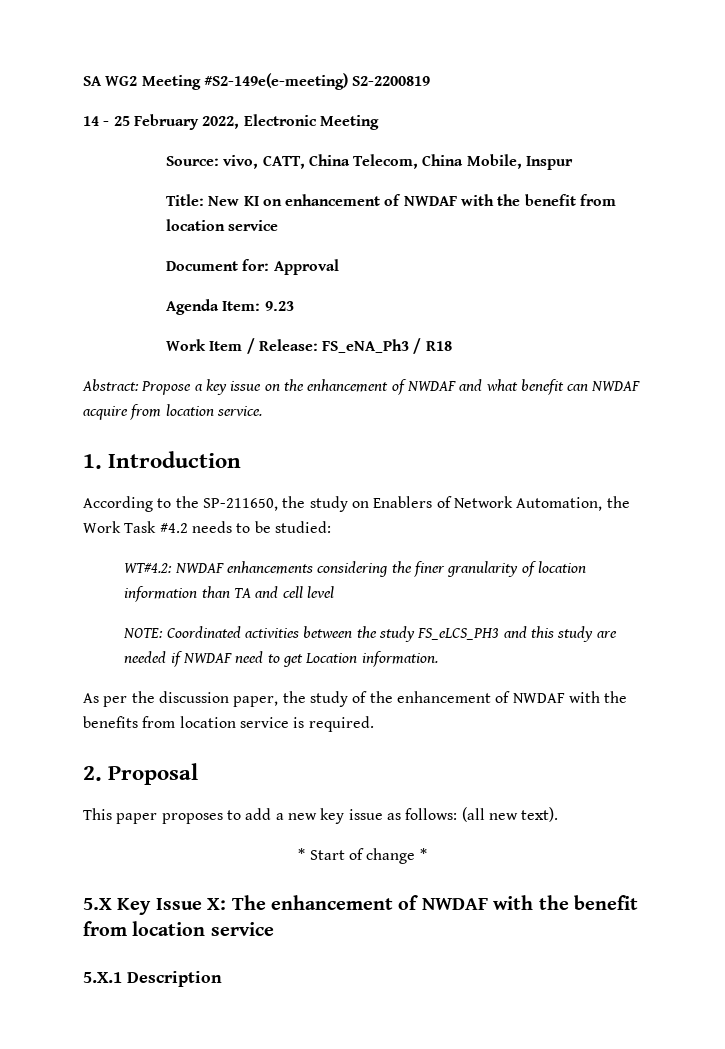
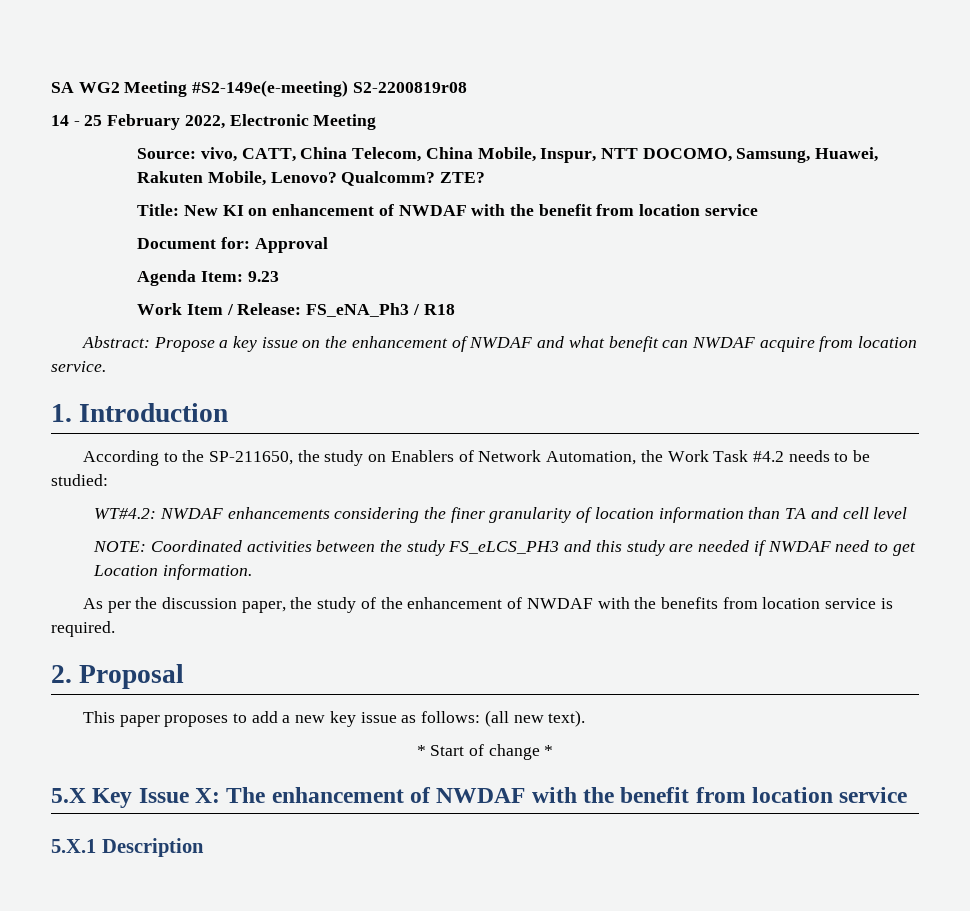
- SA WG2 Meeting #S2-149e(e-meeting) S2-2200819
+ SA WG2 Meeting #S2-149e(e-meeting) S2-2200819r08
- Source: vivo, CATT, China Telecom, China Mobile, Inspur
+ Source: vivo, CATT, China Telecom, China Mobile, Inspur, NTT DOCOMO, Samsung, Huawei, Rakuten Mobile, Lenovo? Qualcomm? ZTE?

